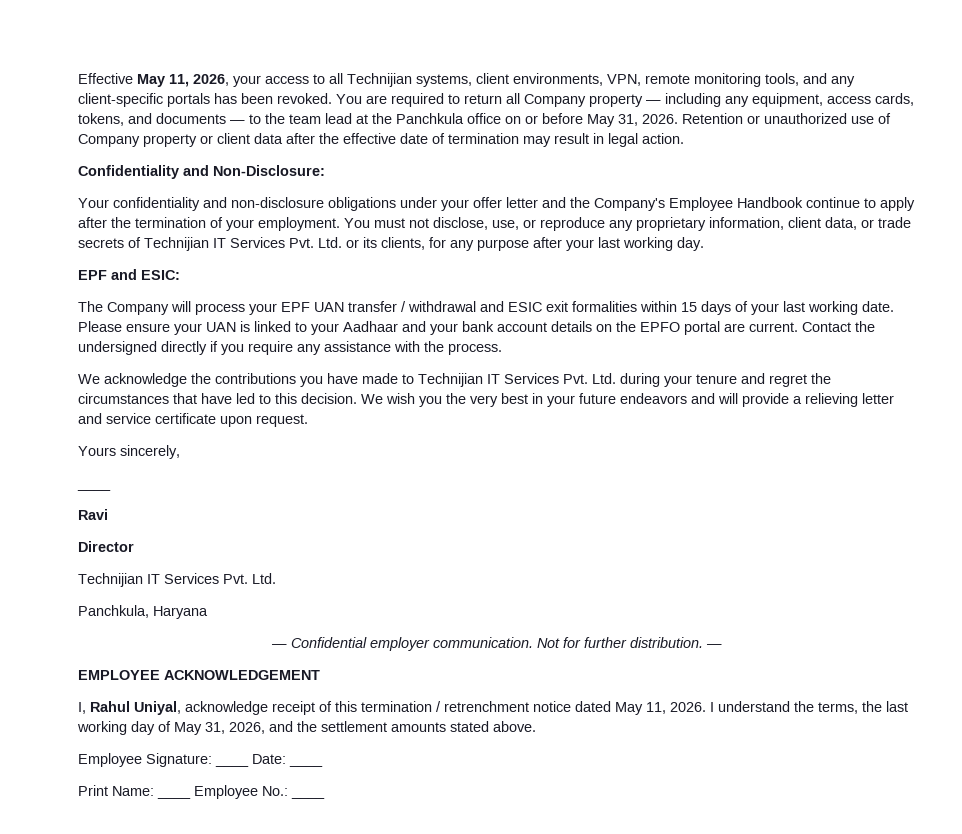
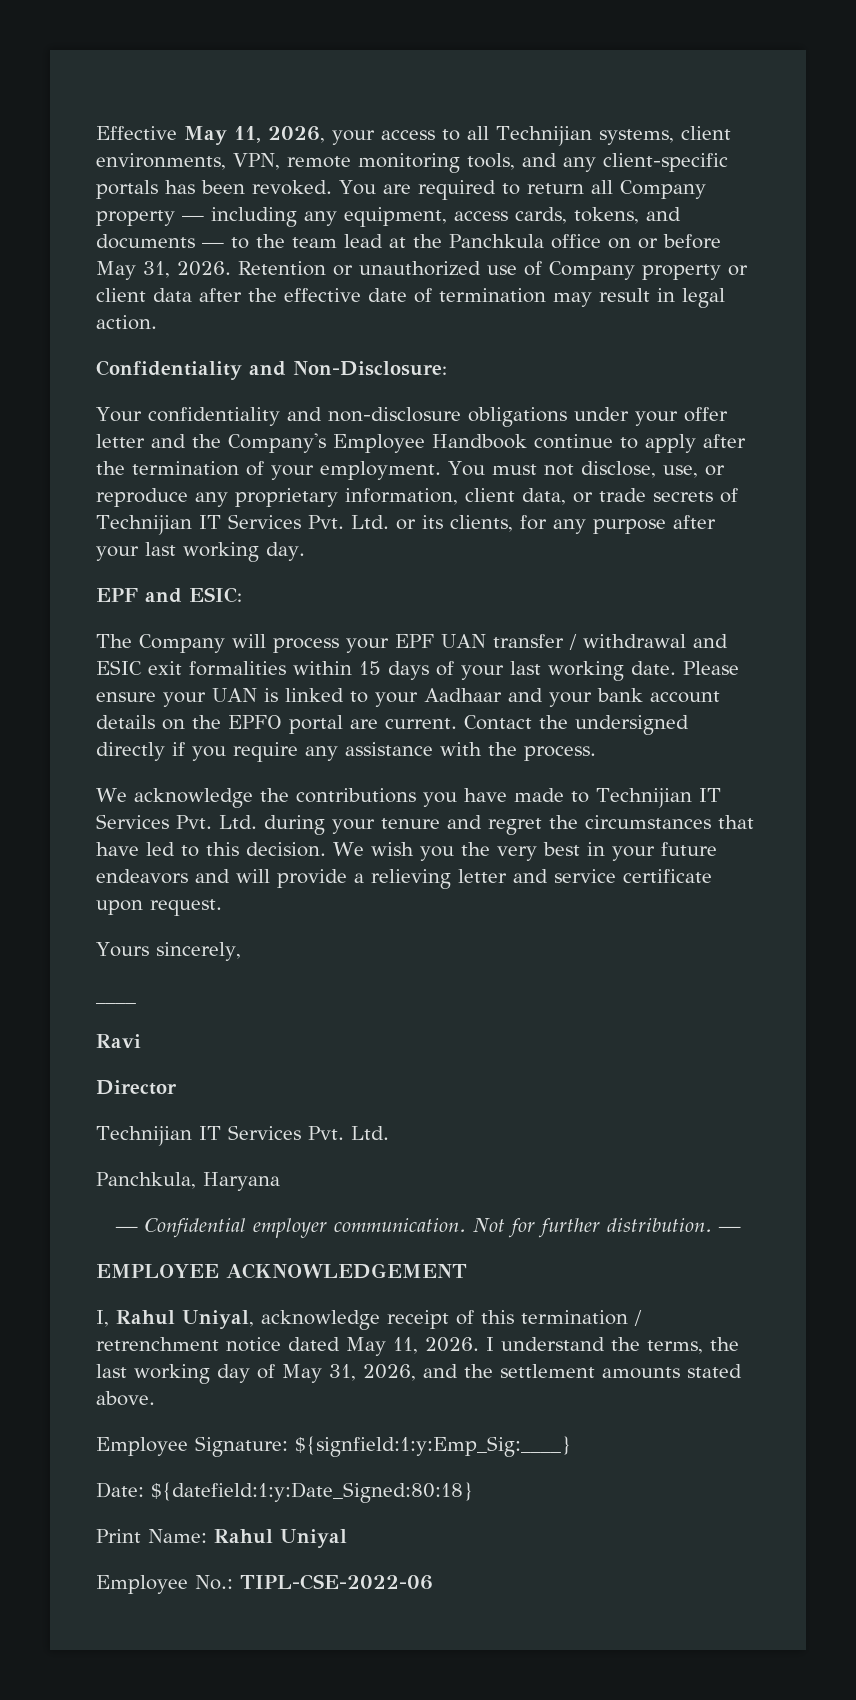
- Employee Signature: ____ Date: ____
+ Employee Signature: ${signfield:1:y:Emp_Sig:____}
+ Date: ${datefield:1:y:Date_Signed:80:18}
- Print Name: ____ Employee No.: ____
+ Print Name: Rahul Uniyal
+ Employee No.: TIPL-CSE-2022-06

